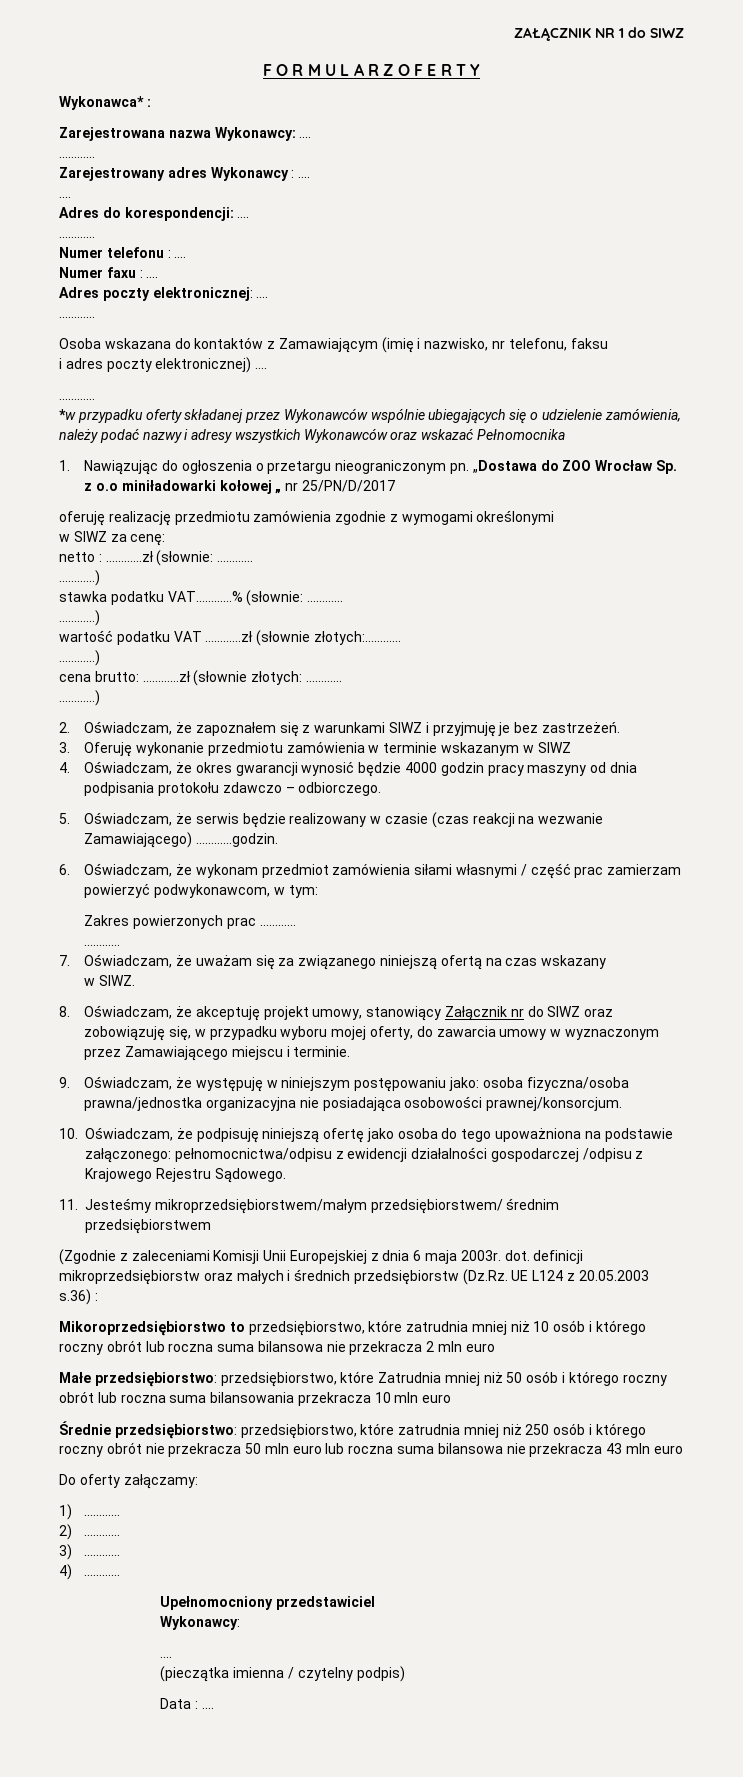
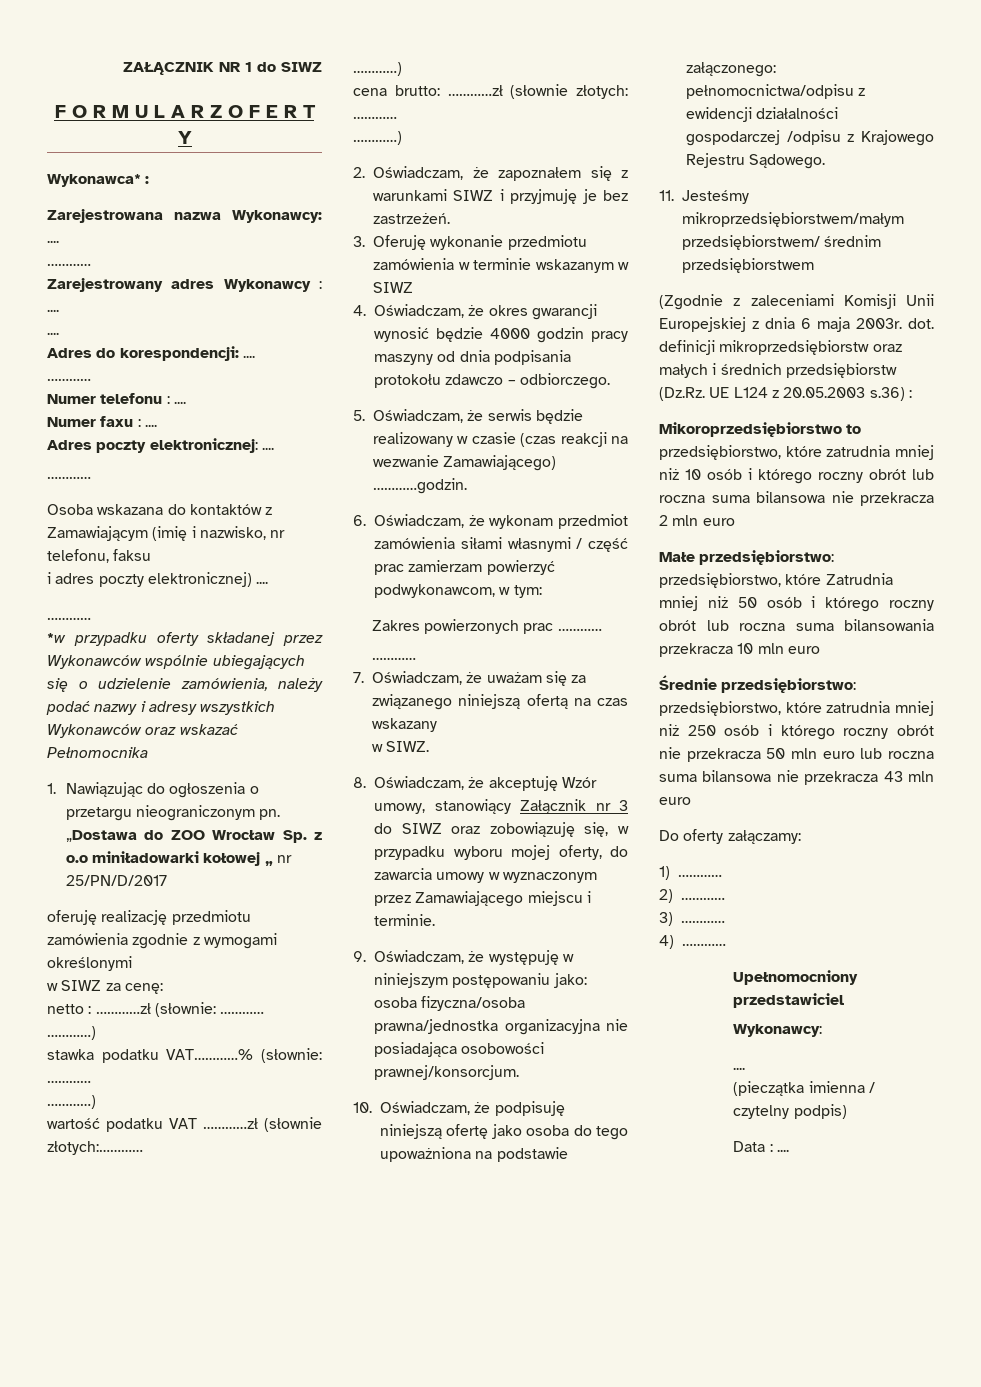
- 8. Oświadczam, że akceptuję projekt umowy, stanowiący Załącznik nr do SIWZ oraz zobowiązuję się, w przypadku wyboru mojej oferty, do zawarcia umowy w wyznaczonym przez Zamawiającego miejscu i terminie.
+ 8. Oświadczam, że akceptuję Wzór umowy, stanowiący Załącznik nr 3 do SIWZ oraz zobowiązuję się, w przypadku wyboru mojej oferty, do zawarcia umowy w wyznaczonym przez Zamawiającego miejscu i terminie.

